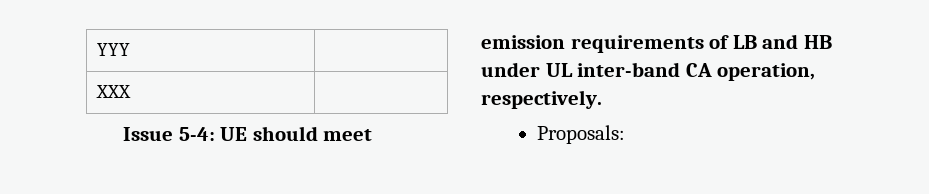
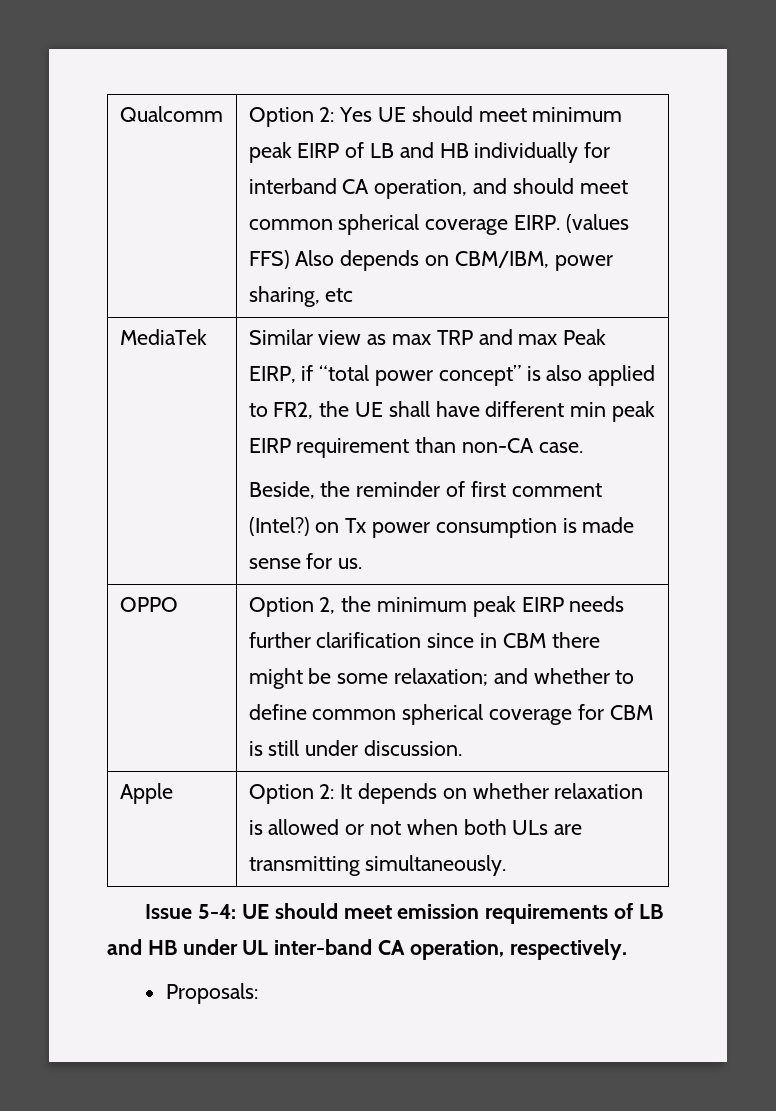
- YYY |
- XXX |
+ Qualcomm | Option 2: Yes UE should meet minimum peak EIRP of LB and HB individually for interband CA operation, and should meet common spherical coverage EIRP. (values FFS) Also depends on CBM/IBM, power sharing, etc
+ MediaTek | Similar view as max TRP and max Peak EIRP, if “total power concept” is also applied to FR2, the UE shall have different min peak EIRP requirement than non-CA case.
+ Beside, the reminder of first comment (Intel?) on Tx power consumption is made sense for us.
+ OPPO | Option 2, the minimum peak EIRP needs further clarification since in CBM there might be some relaxation; and whether to define common spherical coverage for CBM is still under discussion.
+ Apple | Option 2: It depends on whether relaxation is allowed or not when both ULs are transmitting simultaneously.

